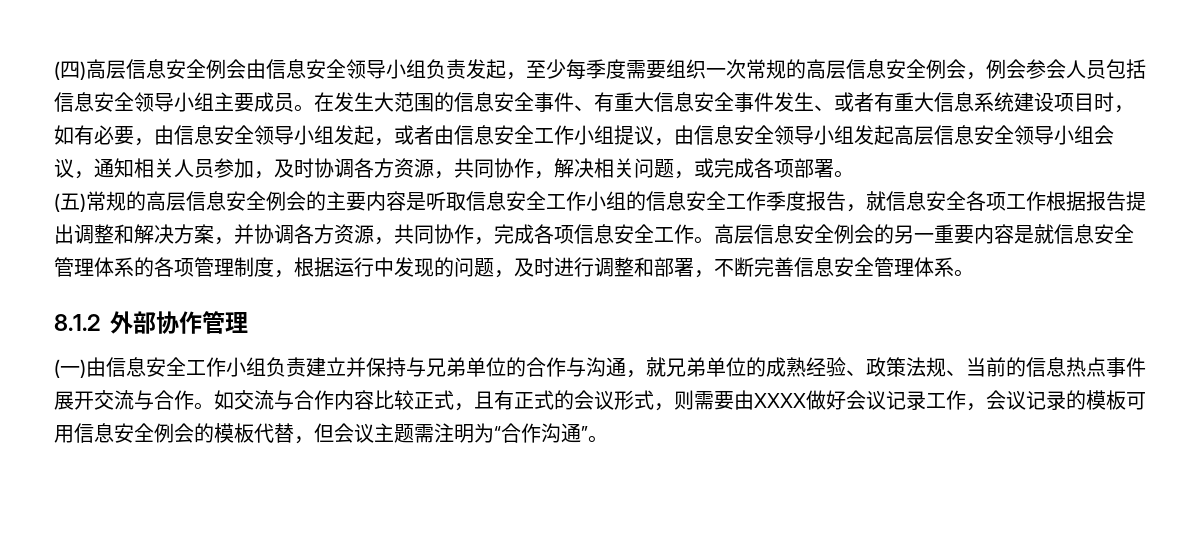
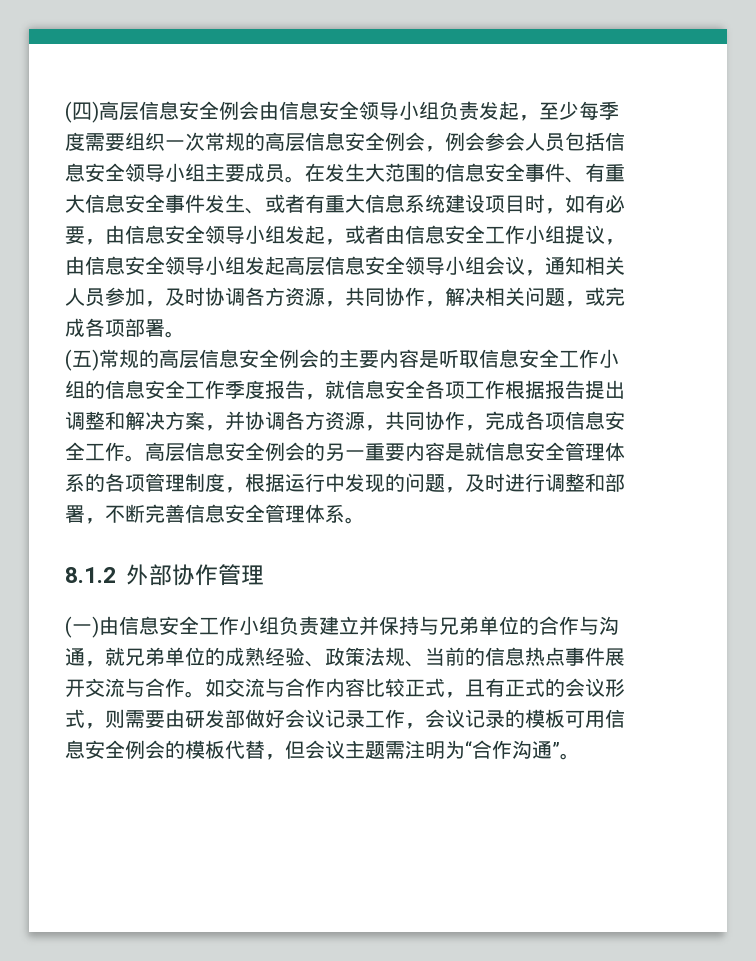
- 如交流与合作内容比较正式，且有正式的会议形式，则需要由XXXX做好会议记录工作，会议记录的模板可用信息安全例会的模板代替，但会议主题需注明为“合作沟通”。
+ 如交流与合作内容比较正式，且有正式的会议形式，则需要由研发部做好会议记录工作，会议记录的模板可用信息安全例会的模板代替，但会议主题需注明为“合作沟通”。

